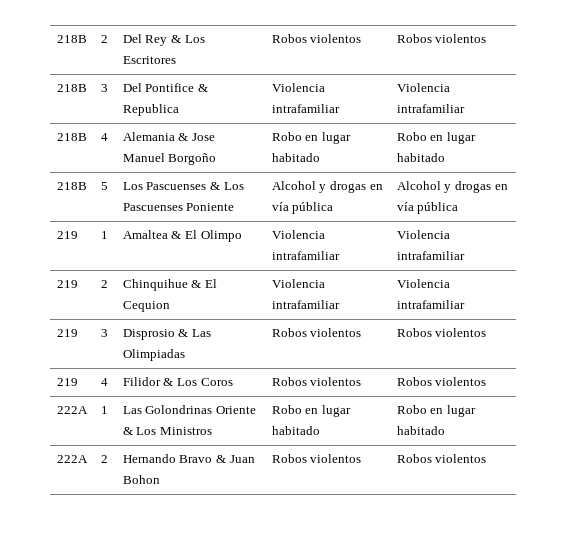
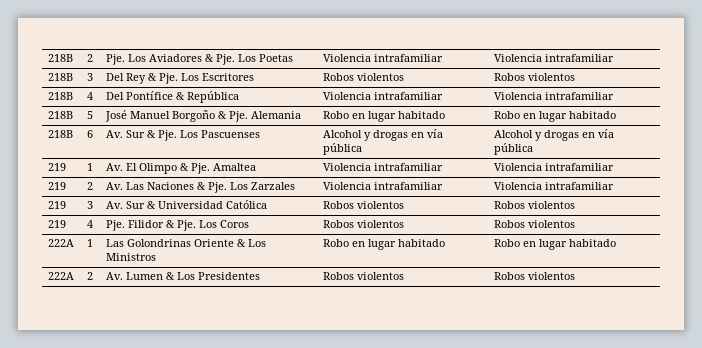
- 218B | 2 | Del Rey & Los Escritores | Robos violentos | Robos violentos
+ 218B | 2 | Pje. Los Aviadores & Pje. Los Poetas | Violencia intrafamiliar | Violencia intrafamiliar
+ 218B | 3 | Del Rey & Pje. Los Escritores | Robos violentos | Robos violentos
- 218B | 3 | Del Pontifice & Republica | Violencia intrafamiliar | Violencia intrafamiliar
- 218B | 4 | Alemania & Jose Manuel Borgoño | Robo en lugar habitado | Robo en lugar habitado
+ 218B | 4 | Del Pontífice & República | Violencia intrafamiliar | Violencia intrafamiliar
+ 218B | 5 | José Manuel Borgoño & Pje. Alemania | Robo en lugar habitado | Robo en lugar habitado
- 218B | 5 | Los Pascuenses & Los Pascuenses Poniente | Alcohol y drogas en vía pública | Alcohol y drogas en vía pública
+ 218B | 6 | Av. Sur & Pje. Los Pascuenses | Alcohol y drogas en vía pública | Alcohol y drogas en vía pública
- 219 | 1 | Amaltea & El Olimpo | Violencia intrafamiliar | Violencia intrafamiliar
+ 219 | 1 | Av. El Olimpo & Pje. Amaltea | Violencia intrafamiliar | Violencia intrafamiliar
- 219 | 2 | Chinquihue & El Cequion | Violencia intrafamiliar | Violencia intrafamiliar
+ 219 | 2 | Av. Las Naciones & Pje. Los Zarzales | Violencia intrafamiliar | Violencia intrafamiliar
- 219 | 3 | Disprosio & Las Olimpiadas | Robos violentos | Robos violentos
+ 219 | 3 | Av. Sur & Universidad Católica | Robos violentos | Robos violentos
- 219 | 4 | Filidor & Los Coros | Robos violentos | Robos violentos
+ 219 | 4 | Pje. Filidor & Pje. Los Coros | Robos violentos | Robos violentos
- 222A | 2 | Hernando Bravo & Juan Bohon | Robos violentos | Robos violentos
+ 222A | 2 | Av. Lumen & Los Presidentes | Robos violentos | Robos violentos

